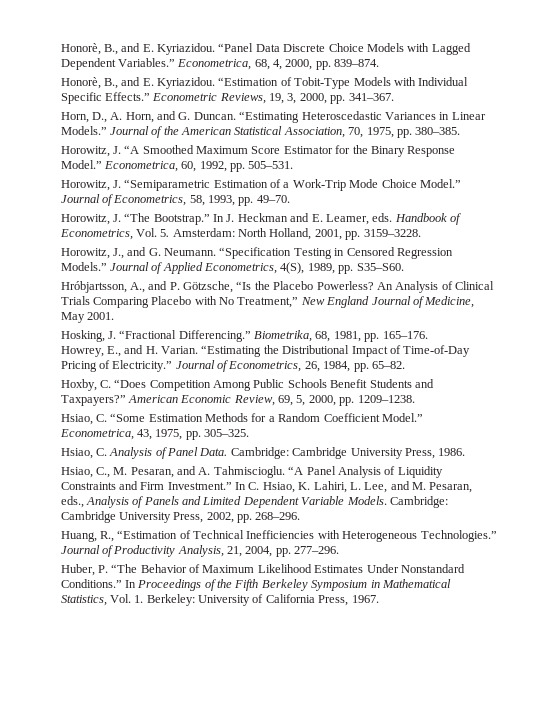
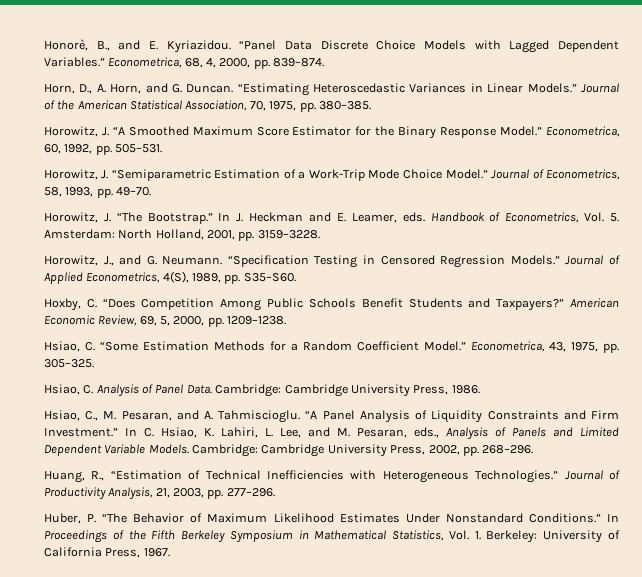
- Honorè, B., and E. Kyriazidou. “Estimation of Tobit-Type Models with Individual Specific Effects.” Econometric Reviews, 19, 3, 2000, pp. 341–367.
- Hróbjartsson, A., and P. Götzsche, “Is the Placebo Powerless? An Analysis of Clinical Trials Comparing Placebo with No Treatment,” New England Journal of Medicine, May 2001.
- Hosking, J. “Fractional Differencing.” Biometrika, 68, 1981, pp. 165–176.
- Howrey, E., and H. Varian. “Estimating the Distributional Impact of Time-of-Day Pricing of Electricity.” Journal of Econometrics, 26, 1984, pp. 65–82.
- Journal of Productivity Analysis, 21, 2004, pp. 277–296.
+ Journal of Productivity Analysis, 21, 2003, pp. 277–296.

